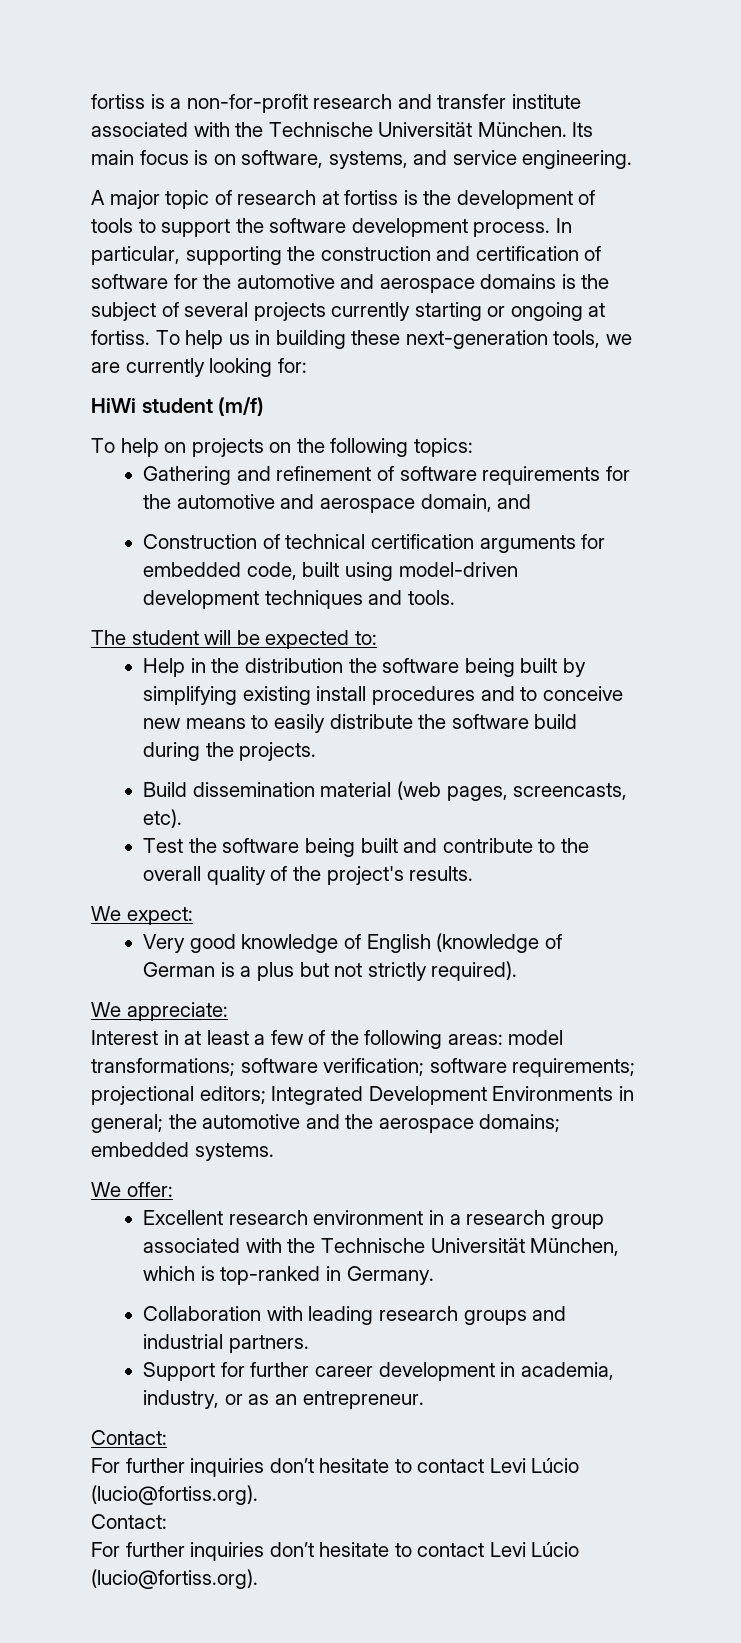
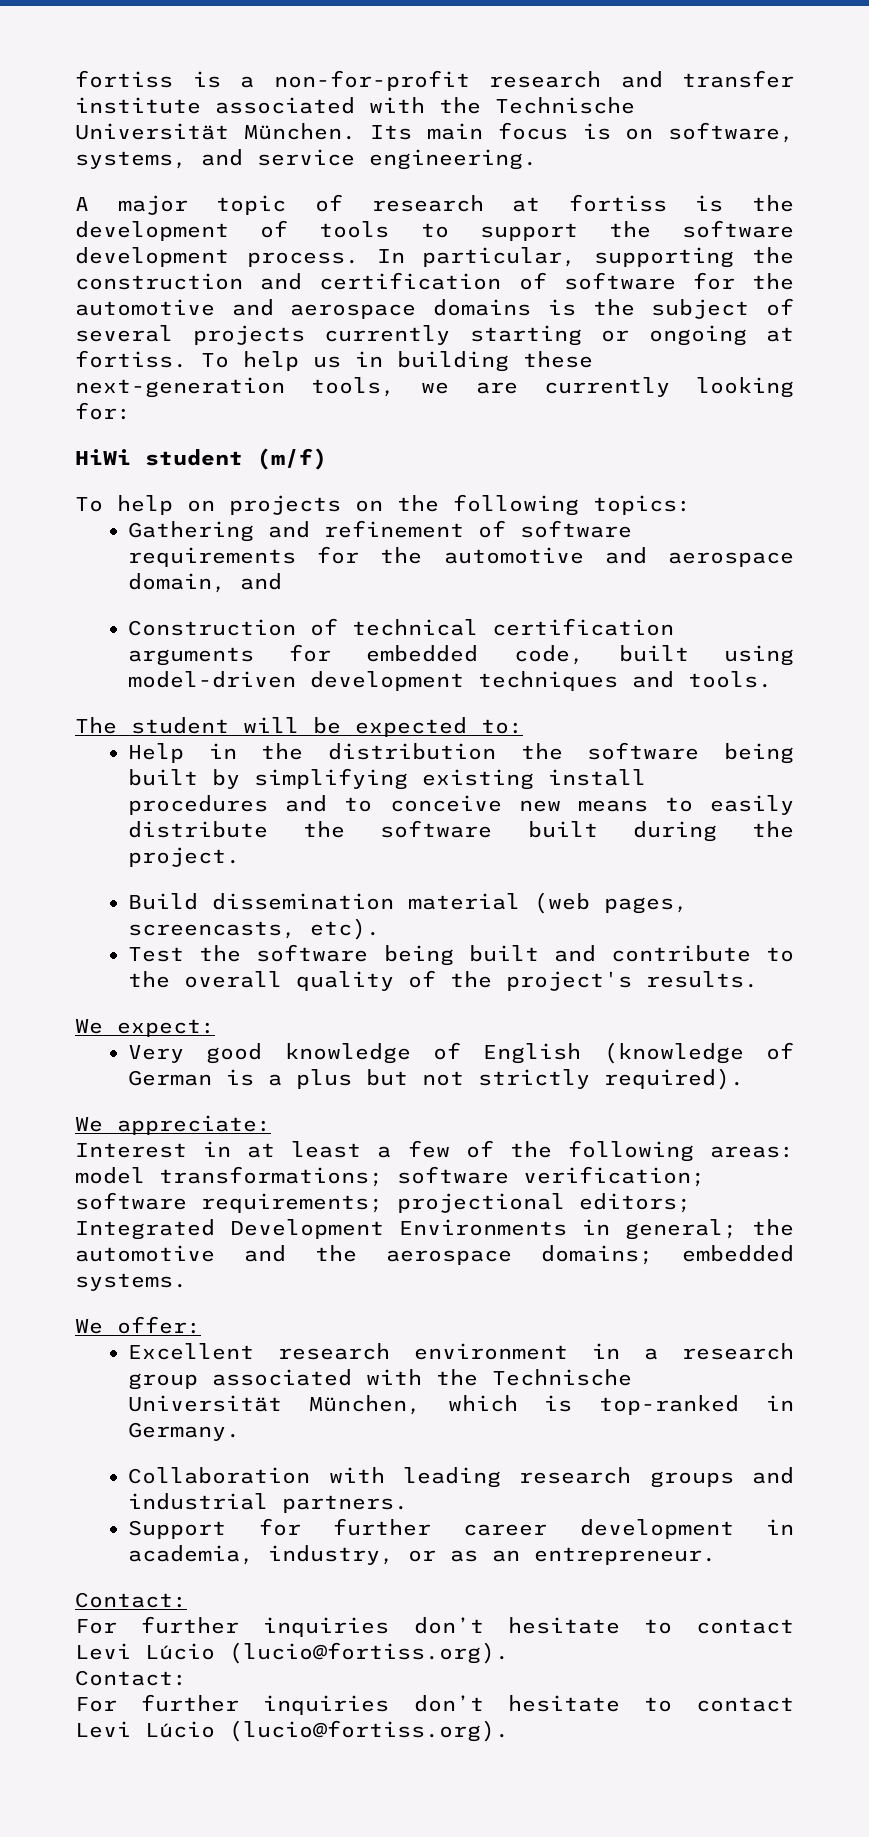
- Help in the distribution the software being built by simplifying existing install procedures and to conceive new means to easily distribute the software build during the projects.
+ Help in the distribution the software being built by simplifying existing install procedures and to conceive new means to easily distribute the software built during the project.

